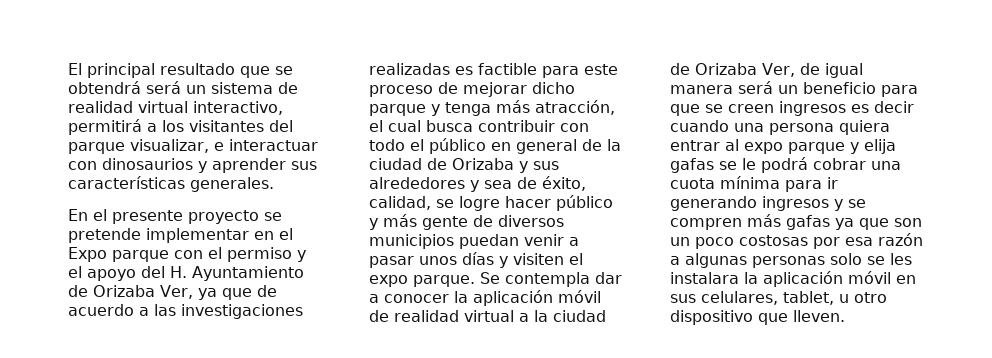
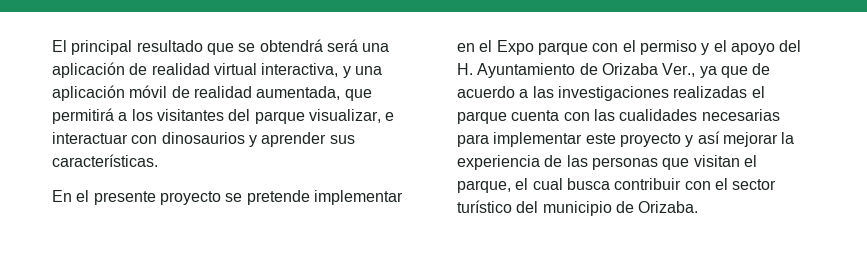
- El principal resultado que se obtendrá será un sistema de realidad virtual interactivo, permitirá a los visitantes del parque visualizar, e interactuar con dinosaurios y aprender sus características generales.
+ El principal resultado que se obtendrá será una aplicación de realidad virtual interactiva, y una aplicación móvil de realidad aumentada, que permitirá a los visitantes del parque visualizar, e interactuar con dinosaurios y aprender sus características.
- En el presente proyecto se pretende implementar en el Expo parque con el permiso y el apoyo del H. Ayuntamiento de Orizaba Ver, ya que de acuerdo a las investigaciones realizadas es factible para este proceso de mejorar dicho parque y tenga más atracción, el cual busca contribuir con todo el público en general de la ciudad de Orizaba y sus alrededores y sea de éxito, calidad, se logre hacer público y más gente de diversos municipios puedan venir a pasar unos días y visiten el expo parque. Se contempla dar a conocer la aplicación móvil de realidad virtual a la ciudad de Orizaba Ver, de igual manera será un beneficio para que se creen ingresos es decir cuando una persona quiera entrar al expo parque y elija gafas se le podrá cobrar una cuota mínima para ir generando ingresos y se compren más gafas ya que son un poco costosas por esa razón a algunas personas solo se les instalara la aplicación móvil en sus celulares, tablet, u otro dispositivo que lleven.
+ En el presente proyecto se pretende implementar en el Expo parque con el permiso y el apoyo del H. Ayuntamiento de Orizaba Ver., ya que de acuerdo a las investigaciones realizadas el parque cuenta con las cualidades necesarias para implementar este proyecto y así mejorar la experiencia de las personas que visitan el parque, el cual busca contribuir con el sector turístico del municipio de Orizaba.

